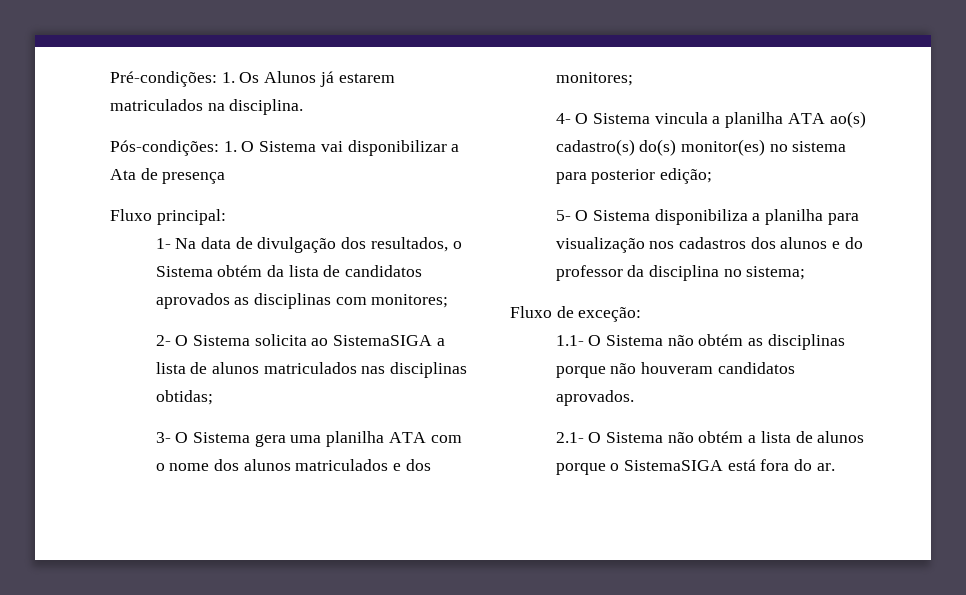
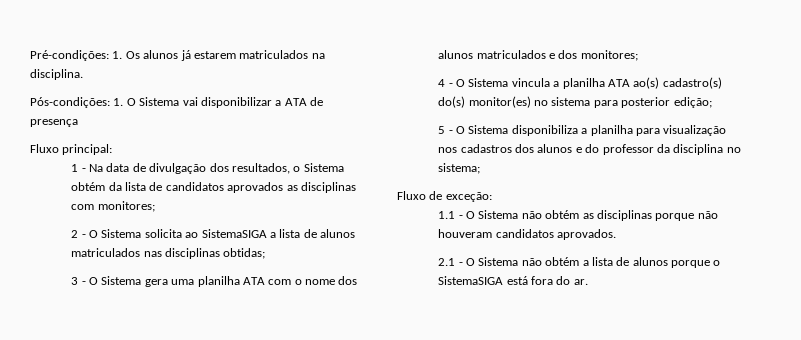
- Pré-condições: 1. Os Alunos já estarem matriculados na disciplina.
+ Pré-condições: 1. Os alunos já estarem matriculados na disciplina.
- Pós-condições: 1. O Sistema vai disponibilizar a Ata de presença
+ Pós-condições: 1. O Sistema vai disponibilizar a ATA de presença
- 1- Na data de divulgação dos resultados, o Sistema obtém da lista de candidatos aprovados as disciplinas com monitores;
+ 1 - Na data de divulgação dos resultados, o Sistema obtém da lista de candidatos aprovados as disciplinas com monitores;
- 2- O Sistema solicita ao SistemaSIGA a lista de alunos matriculados nas disciplinas obtidas;
+ 2 - O Sistema solicita ao SistemaSIGA a lista de alunos matriculados nas disciplinas obtidas;
- 3- O Sistema gera uma planilha ATA com o nome dos alunos matriculados e dos monitores;
+ 3 - O Sistema gera uma planilha ATA com o nome dos alunos matriculados e dos monitores;
- 4- O Sistema vincula a planilha ATA ao(s) cadastro(s) do(s) monitor(es) no sistema para posterior edição;
+ 4 - O Sistema vincula a planilha ATA ao(s) cadastro(s) do(s) monitor(es) no sistema para posterior edição;
- 5- O Sistema disponibiliza a planilha para visualização nos cadastros dos alunos e do professor da disciplina no sistema;
+ 5 - O Sistema disponibiliza a planilha para visualização nos cadastros dos alunos e do professor da disciplina no sistema;
- 1.1- O Sistema não obtém as disciplinas porque não houveram candidatos aprovados.
+ 1.1 - O Sistema não obtém as disciplinas porque não houveram candidatos aprovados.
- 2.1- O Sistema não obtém a lista de alunos porque o SistemaSIGA está fora do ar.
+ 2.1 - O Sistema não obtém a lista de alunos porque o SistemaSIGA está fora do ar.

